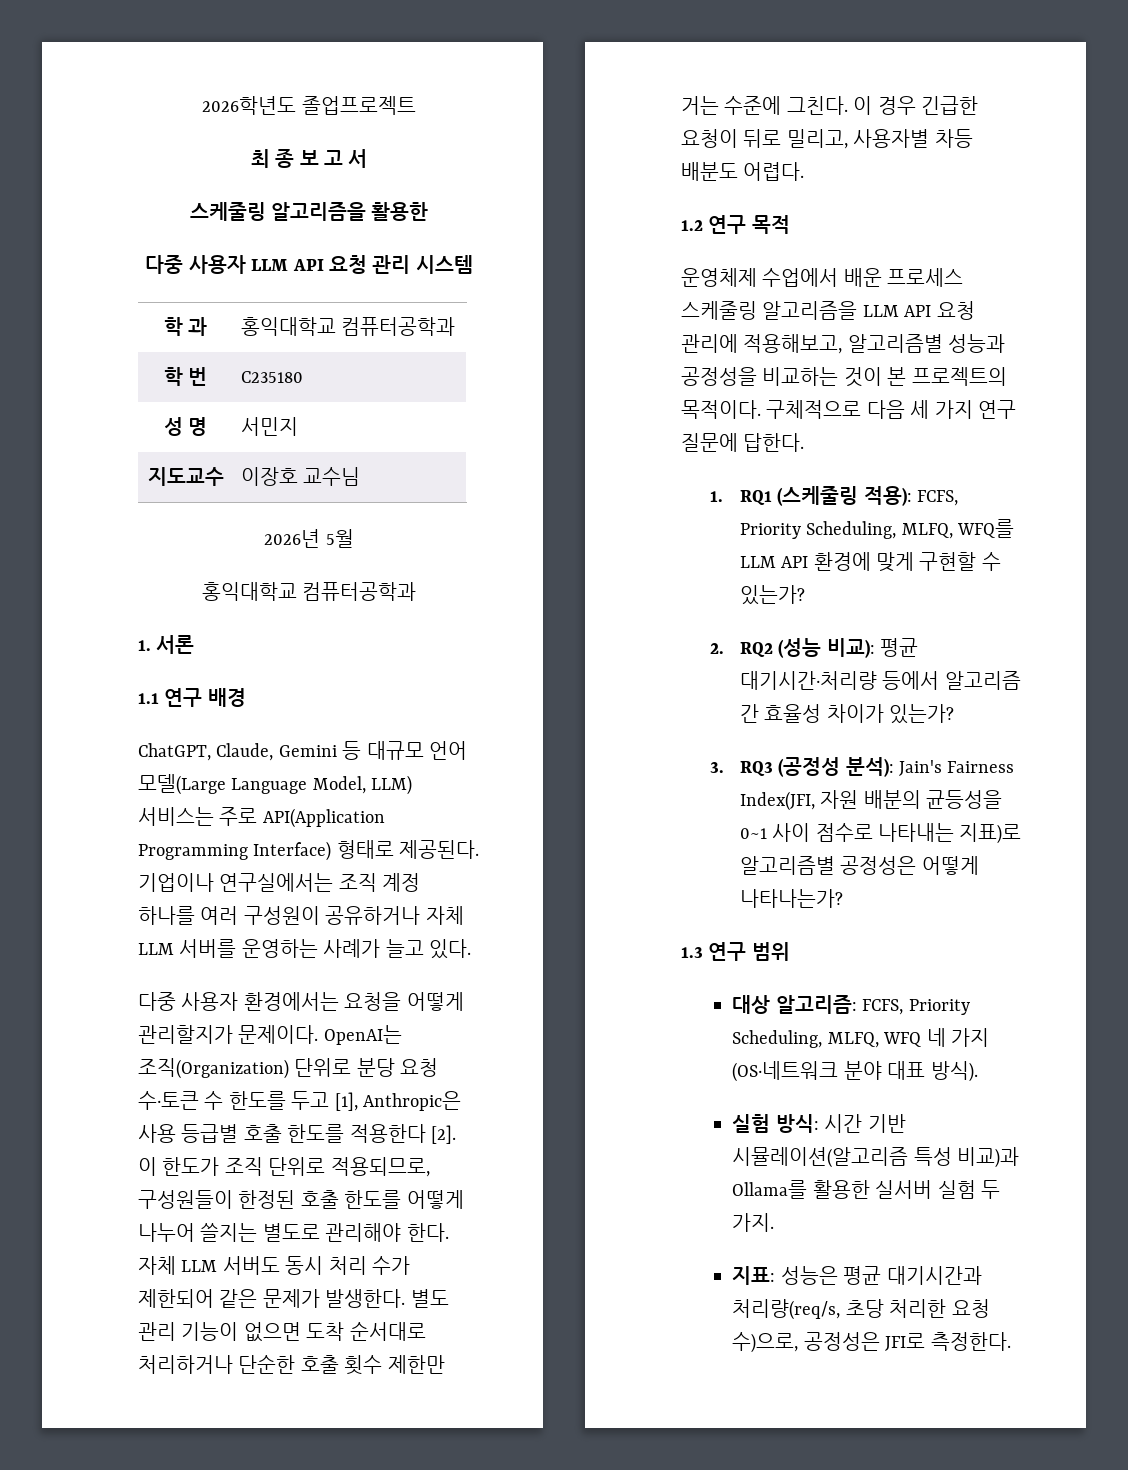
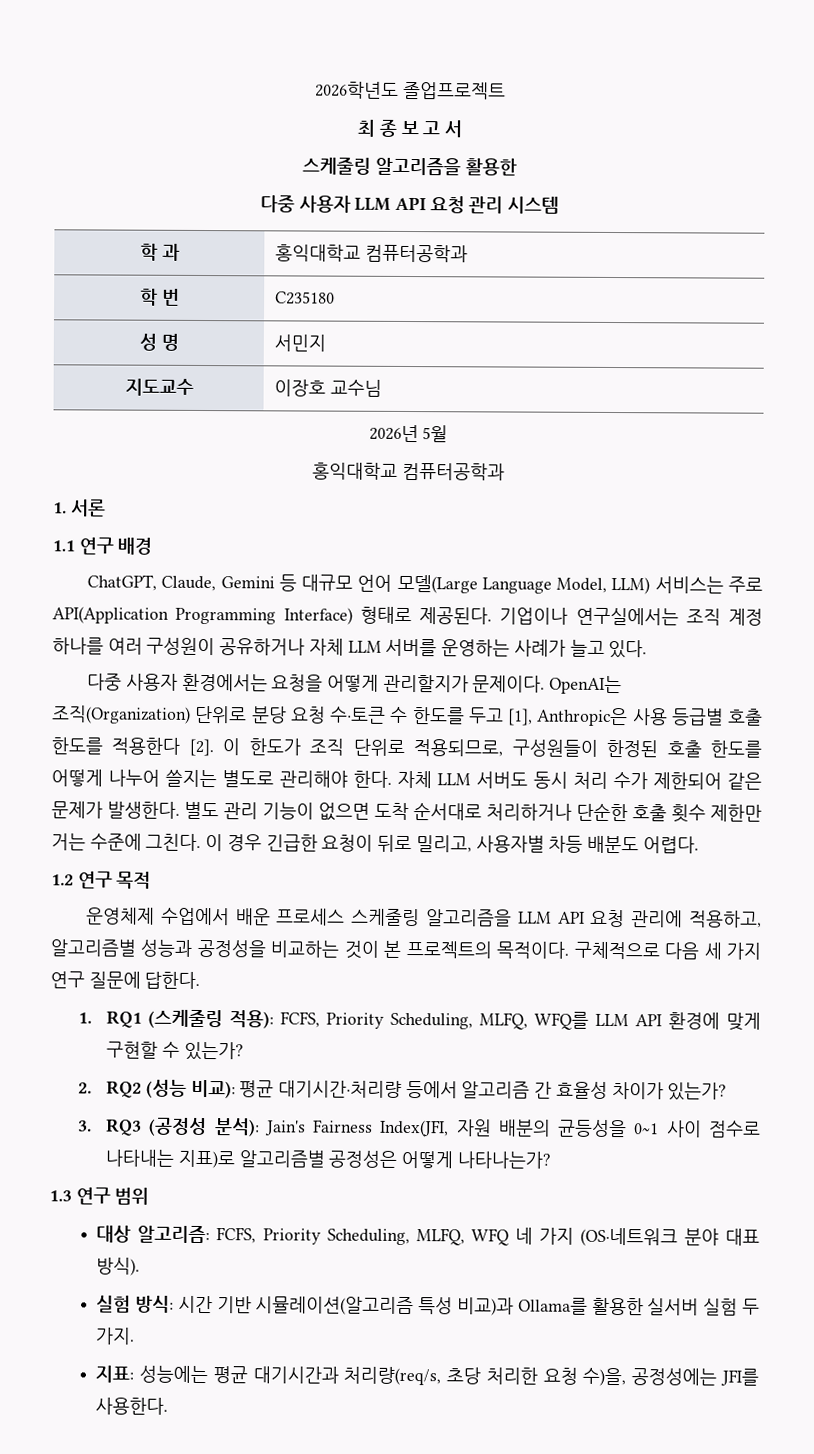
- 운영체제 수업에서 배운 프로세스 스케줄링 알고리즘을 LLM API 요청 관리에 적용해보고, 알고리즘별 성능과 공정성을 비교하는 것이 본 프로젝트의 목적이다.
+ 운영체제 수업에서 배운 프로세스 스케줄링 알고리즘을 LLM API 요청 관리에 적용하고, 알고리즘별 성능과 공정성을 비교하는 것이 본 프로젝트의 목적이다.
- 지표: 성능은 평균 대기시간과 처리량(req/s, 초당 처리한 요청 수)으로, 공정성은 JFI로 측정한다.
+ 지표: 성능에는 평균 대기시간과 처리량(req/s, 초당 처리한 요청 수)을, 공정성에는 JFI를 사용한다.

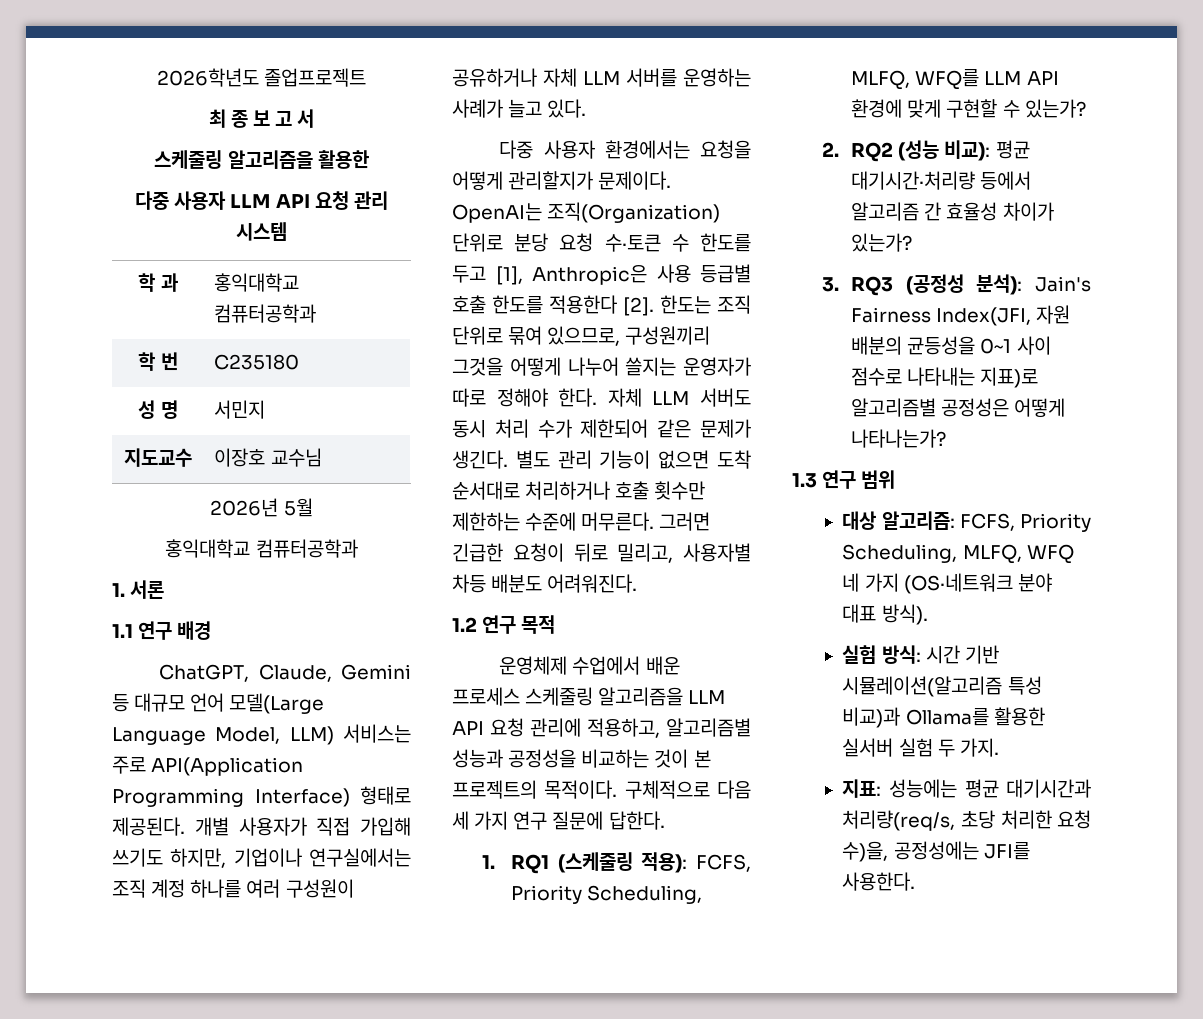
- 기업이나 연구실에서는 조직 계정 하나를 여러 구성원이 공유하거나 자체 LLM 서버를 운영하는 사례가 늘고 있다.
+ 개별 사용자가 직접 가입해 쓰기도 하지만, 기업이나 연구실에서는 조직 계정 하나를 여러 구성원이 공유하거나 자체 LLM 서버를 운영하는 사례가 늘고 있다.
- 이 한도가 조직 단위로 적용되므로, 구성원들이 한정된 호출 한도를 어떻게 나누어 쓸지는 별도로 관리해야 한다.
+ 한도는 조직 단위로 묶여 있으므로, 구성원끼리 그것을 어떻게 나누어 쓸지는 운영자가 따로 정해야 한다.
- 자체 LLM 서버도 동시 처리 수가 제한되어 같은 문제가 발생한다.
+ 자체 LLM 서버도 동시 처리 수가 제한되어 같은 문제가 생긴다.
- 별도 관리 기능이 없으면 도착 순서대로 처리하거나 단순한 호출 횟수 제한만 거는 수준에 그친다. 이 경우 긴급한 요청이 뒤로 밀리고, 사용자별 차등 배분도 어렵다.
+ 별도 관리 기능이 없으면 도착 순서대로 처리하거나 호출 횟수만 제한하는 수준에 머무른다. 그러면 긴급한 요청이 뒤로 밀리고, 사용자별 차등 배분도 어려워진다.

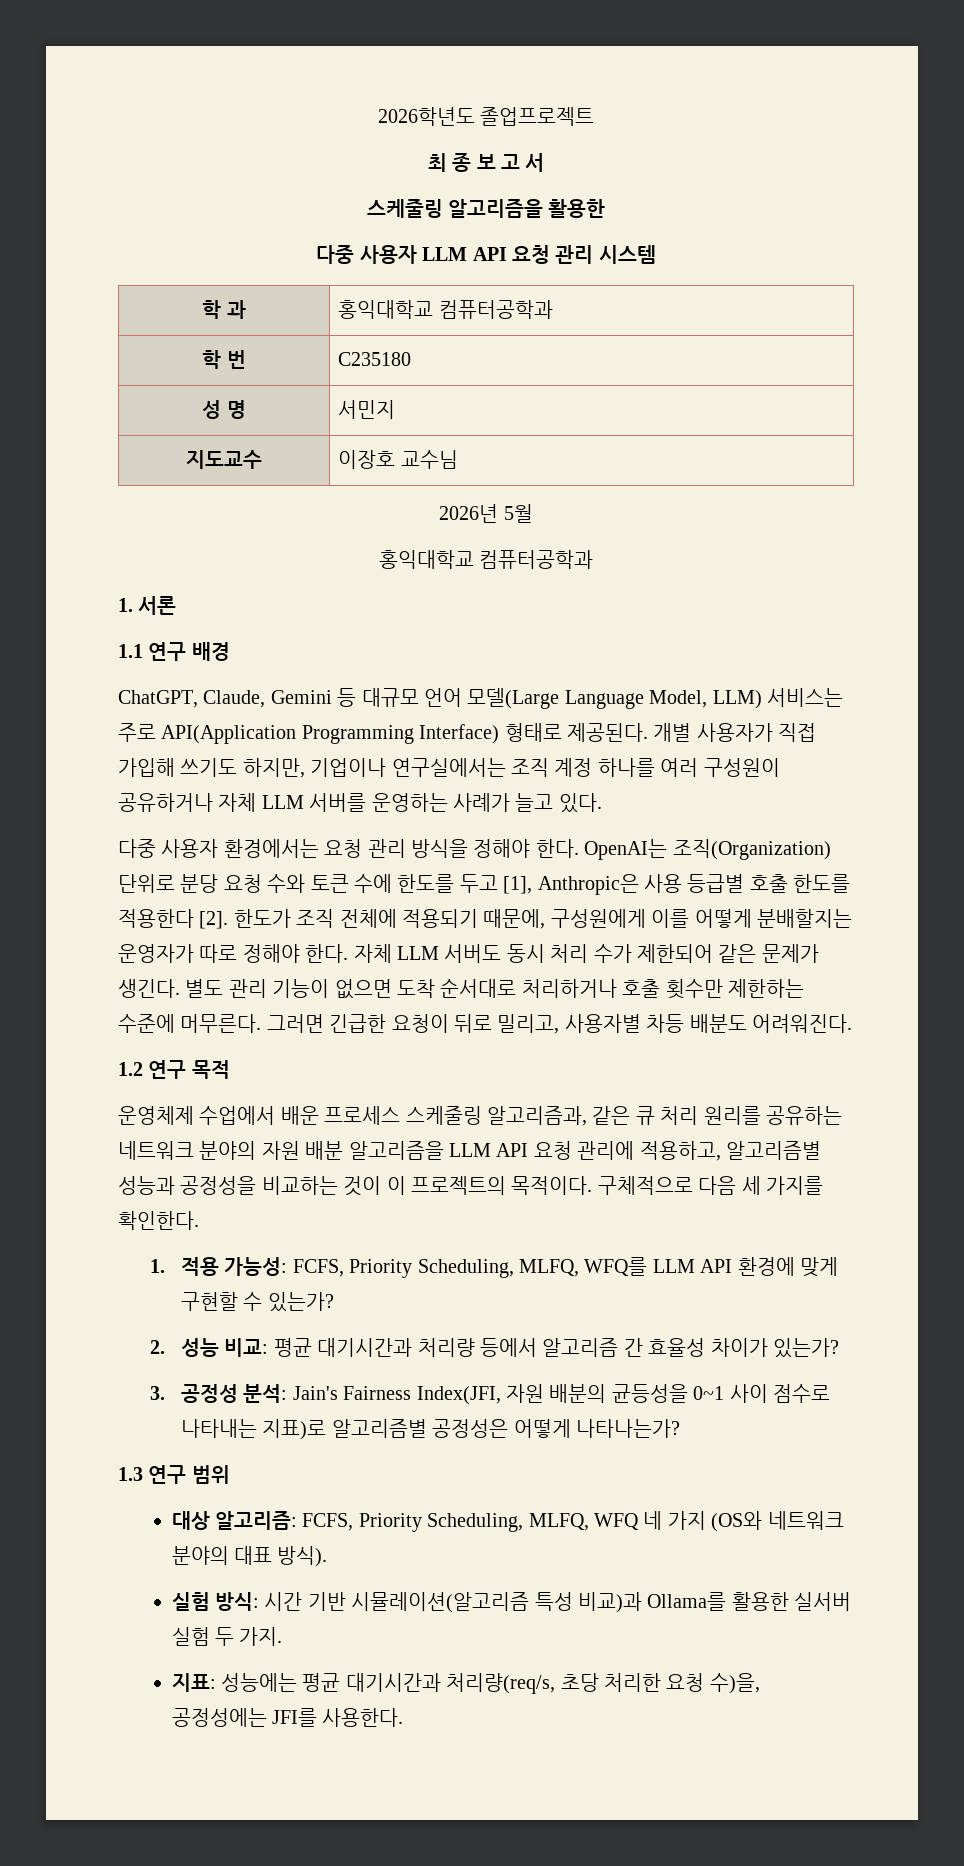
- 다중 사용자 환경에서는 요청을 어떻게 관리할지가 문제이다.
+ 다중 사용자 환경에서는 요청 관리 방식을 정해야 한다.
- OpenAI는 조직(Organization) 단위로 분당 요청 수·토큰 수 한도를 두고 [1], Anthropic은 사용 등급별 호출 한도를 적용한다 [2].
+ OpenAI는 조직(Organization) 단위로 분당 요청 수와 토큰 수에 한도를 두고 [1], Anthropic은 사용 등급별 호출 한도를 적용한다 [2].
- 한도는 조직 단위로 묶여 있으므로, 구성원끼리 그것을 어떻게 나누어 쓸지는 운영자가 따로 정해야 한다.
+ 한도가 조직 전체에 적용되기 때문에, 구성원에게 이를 어떻게 분배할지는 운영자가 따로 정해야 한다.
- 운영체제 수업에서 배운 프로세스 스케줄링 알고리즘을 LLM API 요청 관리에 적용하고, 알고리즘별 성능과 공정성을 비교하는 것이 본 프로젝트의 목적이다.
+ 운영체제 수업에서 배운 프로세스 스케줄링 알고리즘과, 같은 큐 처리 원리를 공유하는 네트워크 분야의 자원 배분 알고리즘을 LLM API 요청 관리에 적용하고, 알고리즘별 성능과 공정성을 비교하는 것이 이 프로젝트의 목적이다.
- 구체적으로 다음 세 가지 연구 질문에 답한다.
- 1. RQ1 (스케줄링 적용): FCFS, Priority Scheduling, MLFQ, WFQ를 LLM API 환경에 맞게 구현할 수 있는가?
+ 구체적으로 다음 세 가지를 확인한다.
+ 1. 적용 가능성: FCFS, Priority Scheduling, MLFQ, WFQ를 LLM API 환경에 맞게 구현할 수 있는가?
- 2. RQ2 (성능 비교): 평균 대기시간·처리량 등에서 알고리즘 간 효율성 차이가 있는가?
+ 2. 성능 비교: 평균 대기시간과 처리량 등에서 알고리즘 간 효율성 차이가 있는가?
- 3. RQ3 (공정성 분석): Jain's Fairness Index(JFI, 자원 배분의 균등성을 0~1 사이 점수로 나타내는 지표)로 알고리즘별 공정성은 어떻게 나타나는가?
+ 3. 공정성 분석: Jain's Fairness Index(JFI, 자원 배분의 균등성을 0~1 사이 점수로 나타내는 지표)로 알고리즘별 공정성은 어떻게 나타나는가?
- 대상 알고리즘: FCFS, Priority Scheduling, MLFQ, WFQ 네 가지 (OS·네트워크 분야 대표 방식).
+ 대상 알고리즘: FCFS, Priority Scheduling, MLFQ, WFQ 네 가지 (OS와 네트워크 분야의 대표 방식).

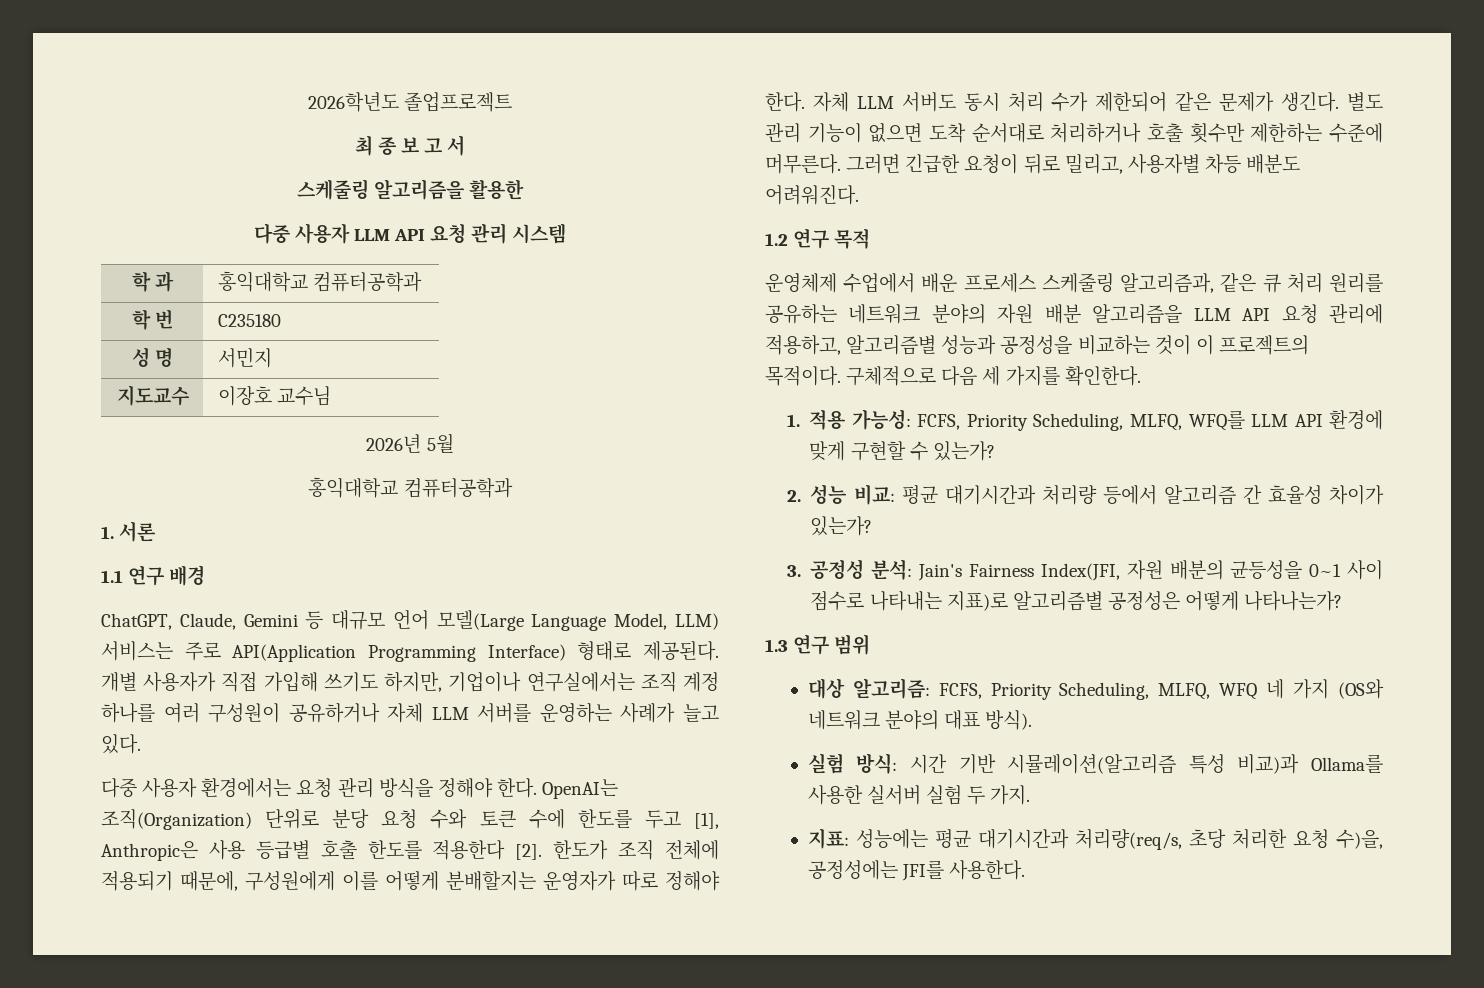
- 실험 방식: 시간 기반 시뮬레이션(알고리즘 특성 비교)과 Ollama를 활용한 실서버 실험 두 가지.
+ 실험 방식: 시간 기반 시뮬레이션(알고리즘 특성 비교)과 Ollama를 사용한 실서버 실험 두 가지.

